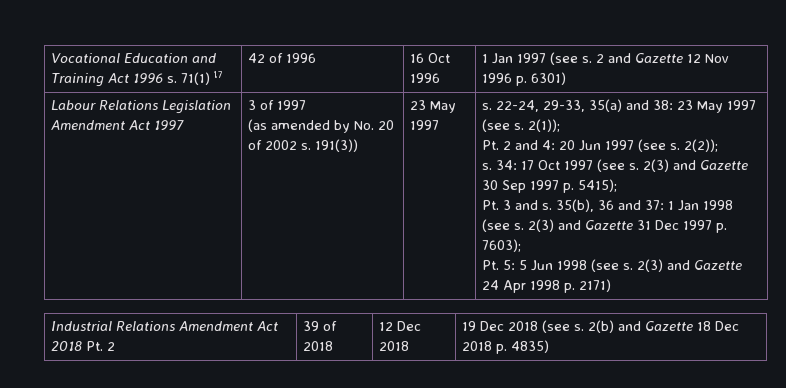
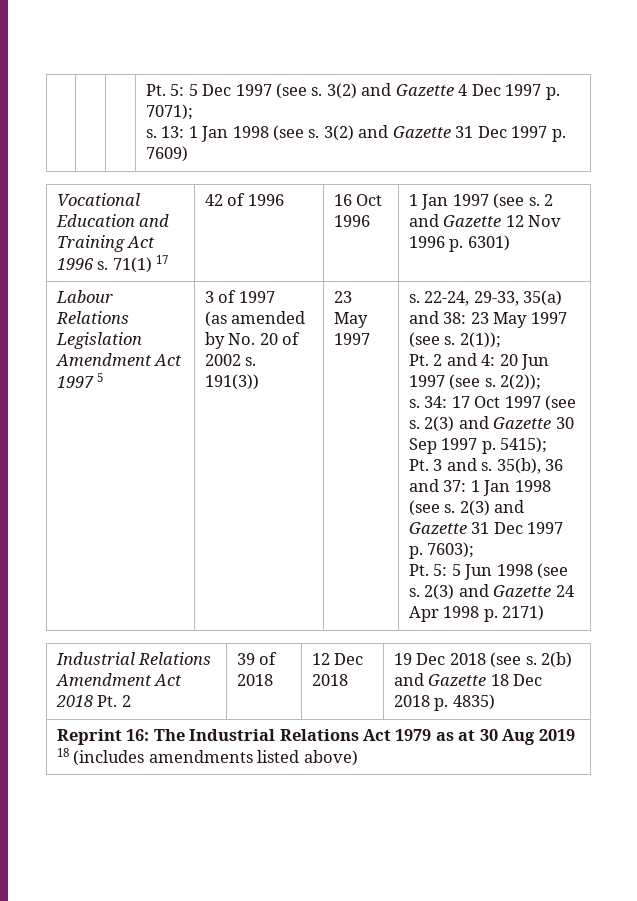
+ | | | Pt. 5: 5 Dec 1997 (see s. 3(2) and Gazette 4 Dec 1997 p. 7071);
+ s. 13: 1 Jan 1998 (see s. 3(2) and Gazette 31 Dec 1997 p. 7609)
- Labour Relations Legislation Amendment Act 1997
+ Labour Relations Legislation Amendment Act 1997 5
+ Reprint 16: The Industrial Relations Act 1979 as at 30 Aug 2019 18 (includes amendments listed above)

